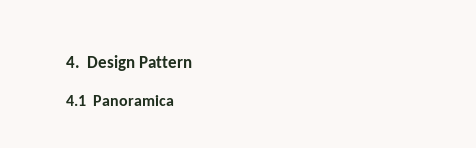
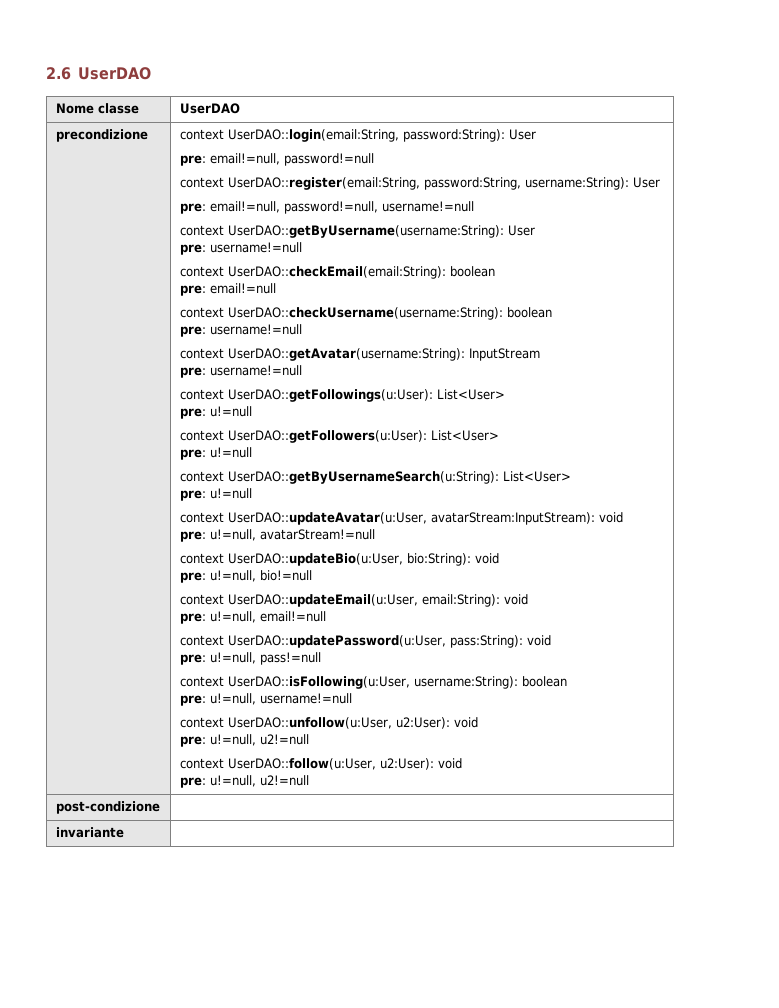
- 4. Design Pattern
- 4.1 Panoramica
+ 2.6 UserDAO
+ Nome classe | UserDAO
+ precondizione | context UserDAO::login(email:String, password:String): User
+ pre: email!=null, password!=null
+ context UserDAO::register(email:String, password:String, username:String): User
+ pre: email!=null, password!=null, username!=null
+ context UserDAO::getByUsername(username:String): User
+ pre: username!=null
+ context UserDAO::checkEmail(email:String): boolean
+ pre: email!=null
+ context UserDAO::checkUsername(username:String): boolean
+ pre: username!=null
+ context UserDAO::getAvatar(username:String): InputStream
+ pre: username!=null
+ context UserDAO::getFollowings(u:User): List<User>
+ pre: u!=null
+ context UserDAO::getFollowers(u:User): List<User>
+ pre: u!=null
+ context UserDAO::getByUsernameSearch(u:String): List<User>
+ pre: u!=null
+ context UserDAO::updateAvatar(u:User, avatarStream:InputStream): void
+ pre: u!=null, avatarStream!=null
+ context UserDAO::updateBio(u:User, bio:String): void
+ pre: u!=null, bio!=null
+ context UserDAO::updateEmail(u:User, email:String): void
+ pre: u!=null, email!=null
+ context UserDAO::updatePassword(u:User, pass:String): void
+ pre: u!=null, pass!=null
+ context UserDAO::isFollowing(u:User, username:String): boolean
+ pre: u!=null, username!=null
+ context UserDAO::unfollow(u:User, u2:User): void
+ pre: u!=null, u2!=null
+ context UserDAO::follow(u:User, u2:User): void
+ pre: u!=null, u2!=null
+ post-condizione |
+ invariante |

